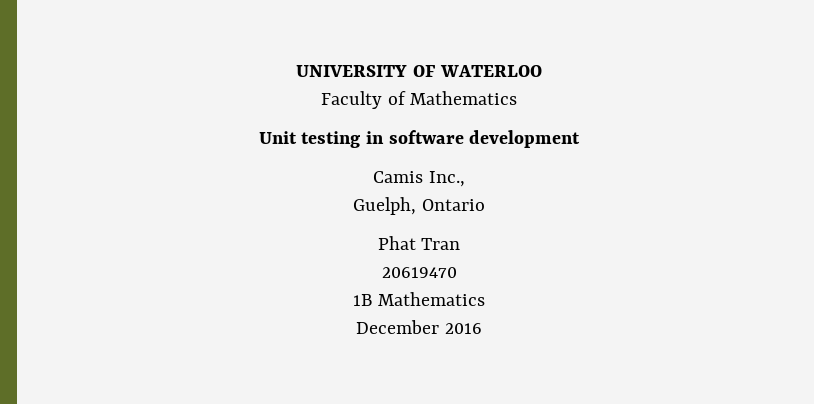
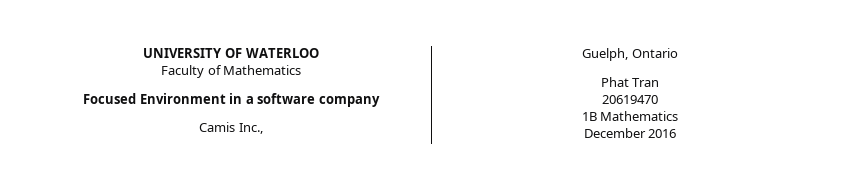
- Unit testing in software development
+ Focused Environment in a software company

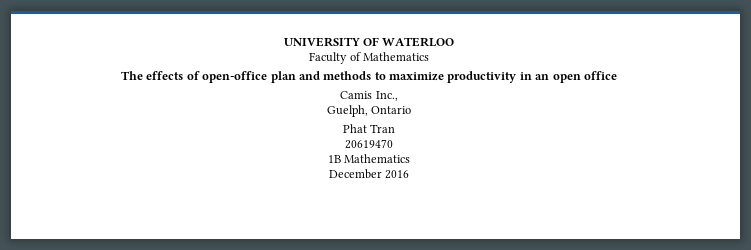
- Focused Environment in a software company
+ The effects of open-office plan and methods to maximize productivity in an open office

